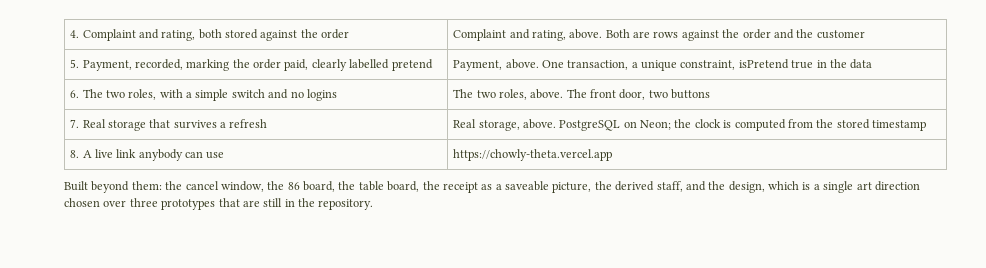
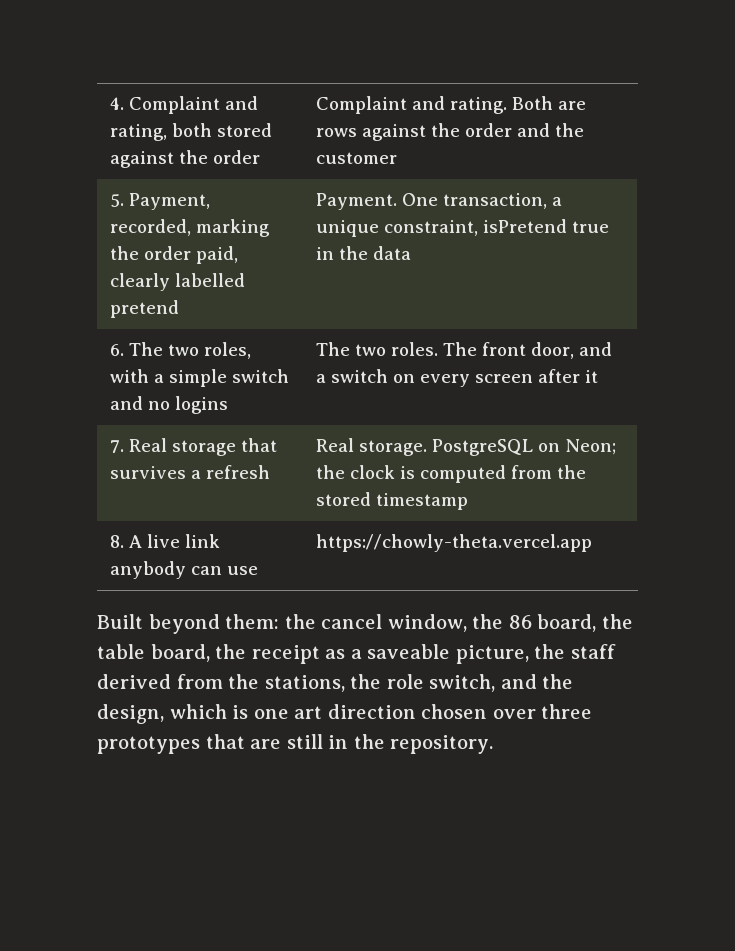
- 4. Complaint and rating, both stored against the order | Complaint and rating, above. Both are rows against the order and the customer
+ 4. Complaint and rating, both stored against the order | Complaint and rating. Both are rows against the order and the customer
- 5. Payment, recorded, marking the order paid, clearly labelled pretend | Payment, above. One transaction, a unique constraint, isPretend true in the data
+ 5. Payment, recorded, marking the order paid, clearly labelled pretend | Payment. One transaction, a unique constraint, isPretend true in the data
- 6. The two roles, with a simple switch and no logins | The two roles, above. The front door, two buttons
+ 6. The two roles, with a simple switch and no logins | The two roles. The front door, and a switch on every screen after it
- 7. Real storage that survives a refresh | Real storage, above. PostgreSQL on Neon; the clock is computed from the stored timestamp
+ 7. Real storage that survives a refresh | Real storage. PostgreSQL on Neon; the clock is computed from the stored timestamp
- Built beyond them: the cancel window, the 86 board, the table board, the receipt as a saveable picture, the derived staff, and the design, which is a single art direction chosen over three prototypes that are still in the repository.
+ Built beyond them: the cancel window, the 86 board, the table board, the receipt as a saveable picture, the staff derived from the stations, the role switch, and the design, which is one art direction chosen over three prototypes that are still in the repository.

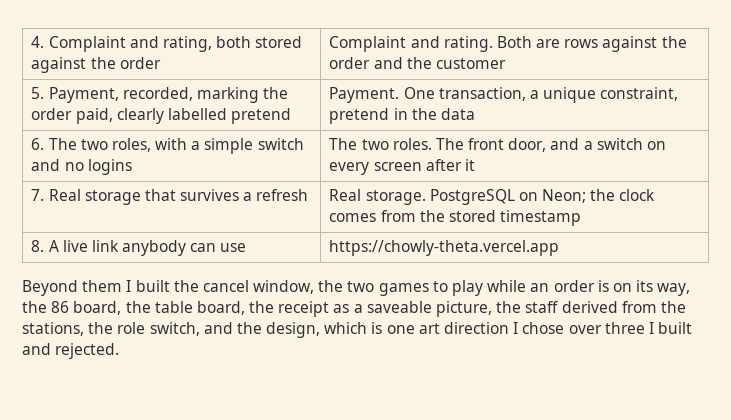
- 5. Payment, recorded, marking the order paid, clearly labelled pretend | Payment. One transaction, a unique constraint, isPretend true in the data
+ 5. Payment, recorded, marking the order paid, clearly labelled pretend | Payment. One transaction, a unique constraint, pretend in the data
- 7. Real storage that survives a refresh | Real storage. PostgreSQL on Neon; the clock is computed from the stored timestamp
+ 7. Real storage that survives a refresh | Real storage. PostgreSQL on Neon; the clock comes from the stored timestamp
- Built beyond them: the cancel window, the 86 board, the table board, the receipt as a saveable picture, the staff derived from the stations, the role switch, and the design, which is one art direction chosen over three prototypes that are still in the repository.
+ Beyond them I built the cancel window, the two games to play while an order is on its way, the 86 board, the table board, the receipt as a saveable picture, the staff derived from the stations, the role switch, and the design, which is one art direction I chose over three I built and rejected.

